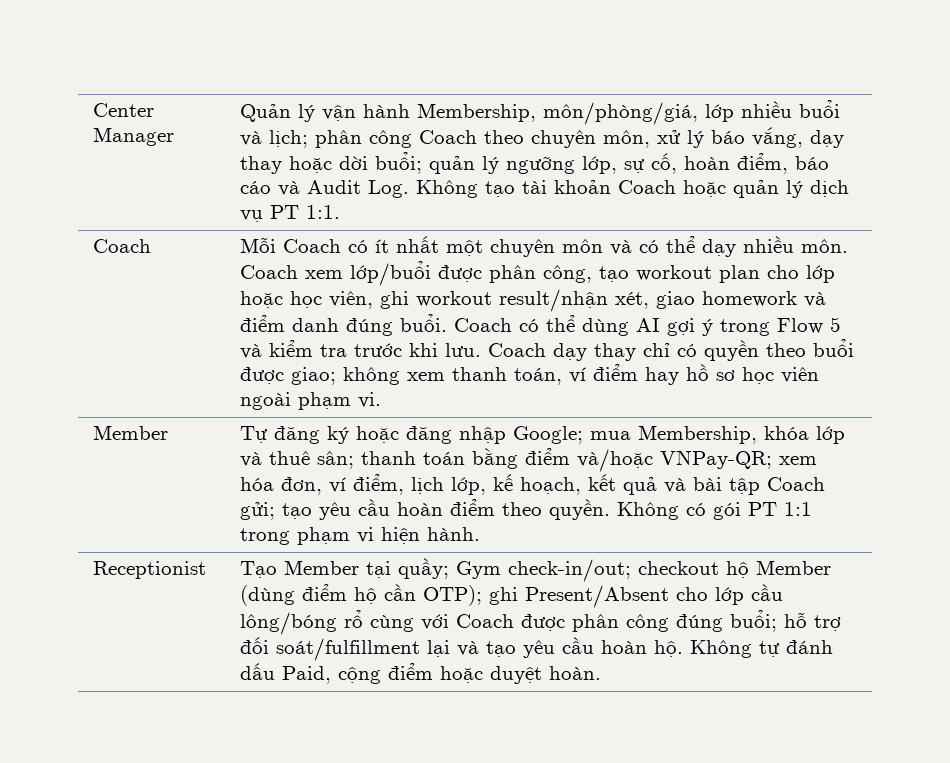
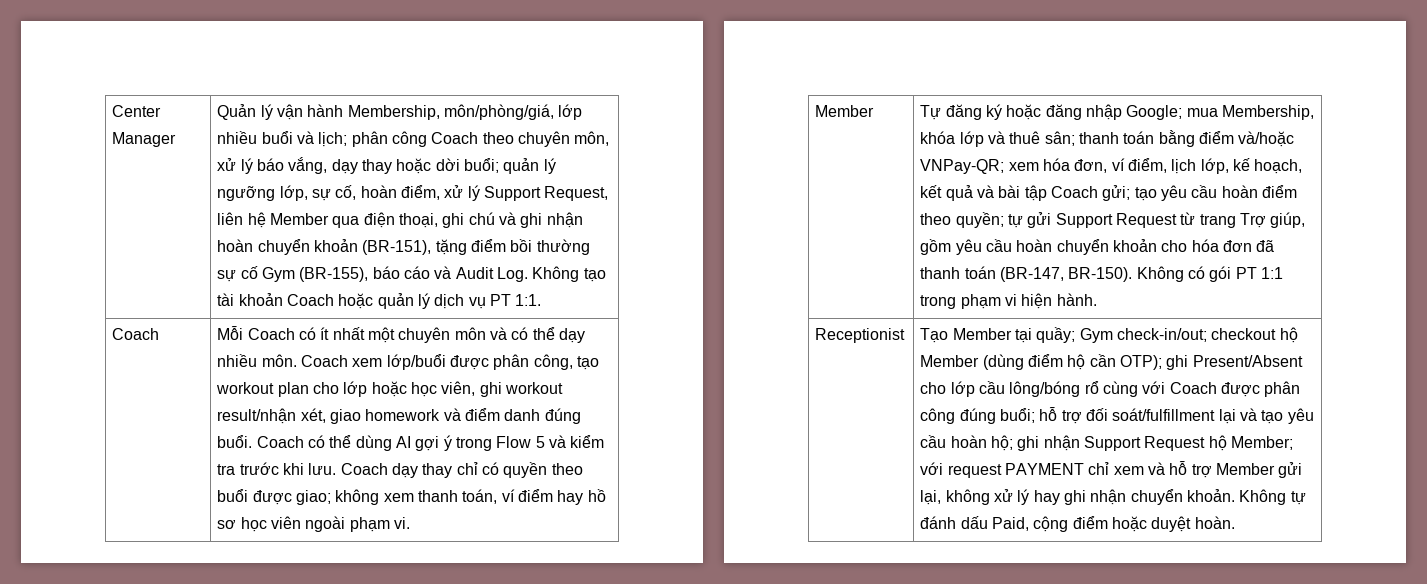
- Quản lý vận hành Membership, môn/phòng/giá, lớp nhiều buổi và lịch; phân công Coach theo chuyên môn, xử lý báo vắng, dạy thay hoặc dời buổi; quản lý ngưỡng lớp, sự cố, hoàn điểm, báo cáo và Audit Log. Không tạo tài khoản Coach hoặc quản lý dịch vụ PT 1:1.
+ Quản lý vận hành Membership, môn/phòng/giá, lớp nhiều buổi và lịch; phân công Coach theo chuyên môn, xử lý báo vắng, dạy thay hoặc dời buổi; quản lý ngưỡng lớp, sự cố, hoàn điểm, xử lý Support Request, liên hệ Member qua điện thoại, ghi chú và ghi nhận hoàn chuyển khoản (BR-151), tặng điểm bồi thường sự cố Gym (BR-155), báo cáo và Audit Log. Không tạo tài khoản Coach hoặc quản lý dịch vụ PT 1:1.
- Tự đăng ký hoặc đăng nhập Google; mua Membership, khóa lớp và thuê sân; thanh toán bằng điểm và/hoặc VNPay-QR; xem hóa đơn, ví điểm, lịch lớp, kế hoạch, kết quả và bài tập Coach gửi; tạo yêu cầu hoàn điểm theo quyền.
+ Tự đăng ký hoặc đăng nhập Google; mua Membership, khóa lớp và thuê sân; thanh toán bằng điểm và/hoặc VNPay-QR; xem hóa đơn, ví điểm, lịch lớp, kế hoạch, kết quả và bài tập Coach gửi; tạo yêu cầu hoàn điểm theo quyền; tự gửi Support Request từ trang Trợ giúp, gồm yêu cầu hoàn chuyển khoản cho hóa đơn đã thanh toán (BR-147, BR-150).
- Tạo Member tại quầy; Gym check-in/out; checkout hộ Member (dùng điểm hộ cần OTP); ghi Present/Absent cho lớp cầu lông/bóng rổ cùng với Coach được phân công đúng buổi; hỗ trợ đối soát/fulfillment lại và tạo yêu cầu hoàn hộ.
+ Tạo Member tại quầy; Gym check-in/out; checkout hộ Member (dùng điểm hộ cần OTP); ghi Present/Absent cho lớp cầu lông/bóng rổ cùng với Coach được phân công đúng buổi; hỗ trợ đối soát/fulfillment lại và tạo yêu cầu hoàn hộ; ghi nhận Support Request hộ Member; với request PAYMENT chỉ xem và hỗ trợ Member gửi lại, không xử lý hay ghi nhận chuyển khoản.

